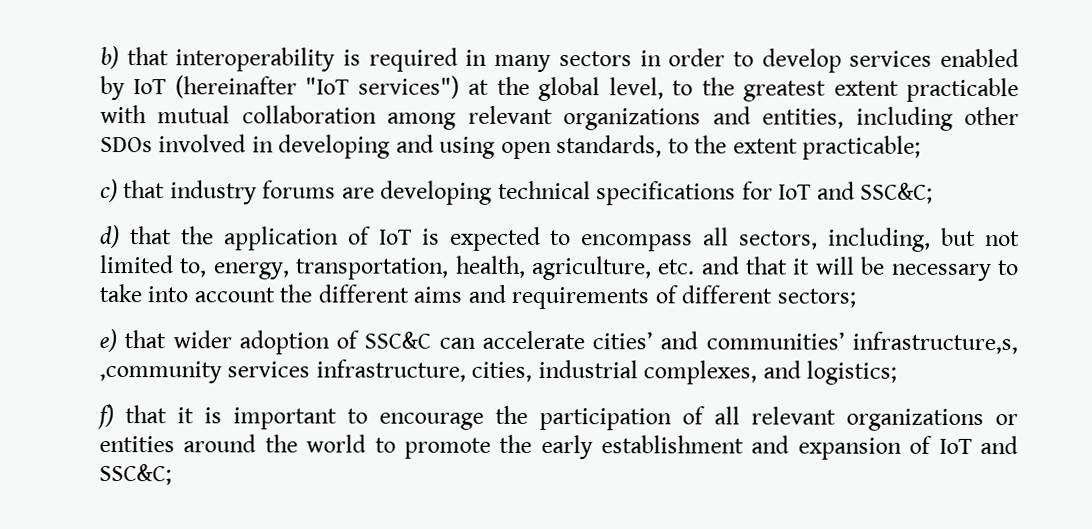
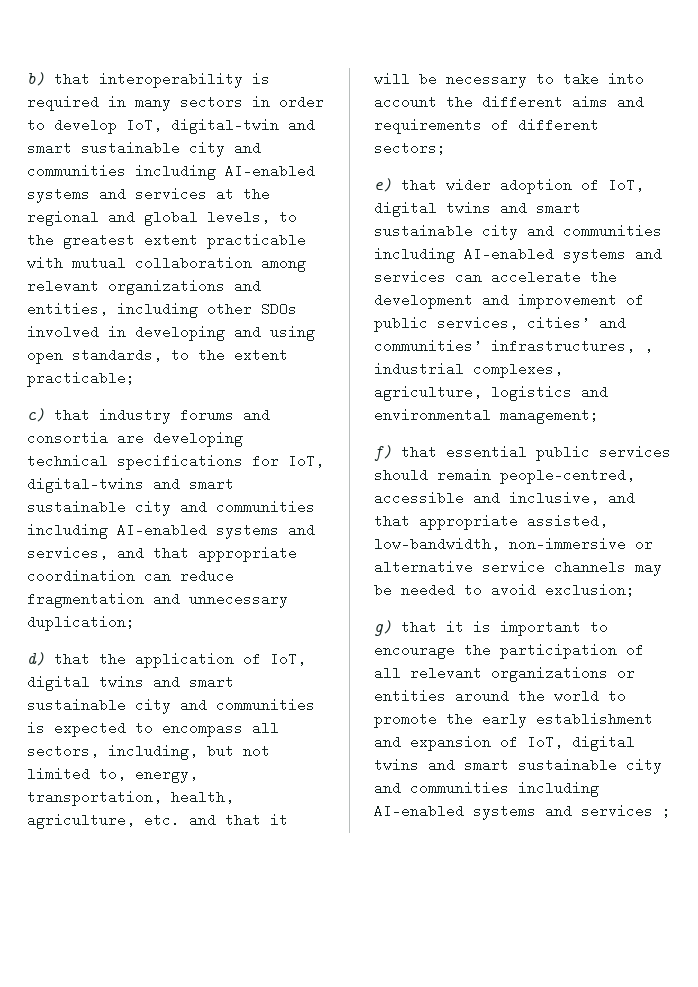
- b) that interoperability is required in many sectors in order to develop services enabled by IoT (hereinafter "IoT services") at the global level, to the greatest extent practicable with mutual collaboration among relevant organizations and entities, including other SDOs involved in developing and using open standards, to the extent practicable;
+ b) that interoperability is required in many sectors in order to develop IoT, digital-twin and smart sustainable city and communities including AI-enabled systems and services at the regional and global levels, to the greatest extent practicable with mutual collaboration among relevant organizations and entities, including other SDOs involved in developing and using open standards, to the extent practicable;
- c) that industry forums are developing technical specifications for IoT and SSC&C;
+ c) that industry forums and consortia are developing technical specifications for IoT, digital-twins and smart sustainable city and communities including AI-enabled systems and services, and that appropriate coordination can reduce fragmentation and unnecessary duplication;
- d) that the application of IoT is expected to encompass all sectors, including, but not limited to, energy, transportation, health, agriculture, etc. and that it will be necessary to take into account the different aims and requirements of different sectors;
+ d) that the application of IoT, digital twins and smart sustainable city and communities is expected to encompass all sectors, including, but not limited to, energy, transportation, health, agriculture, etc. and that it will be necessary to take into account the different aims and requirements of different sectors;
- e) that wider adoption of SSC&C can accelerate cities’ and communities’ infrastructure,s, ,community services infrastructure, cities, industrial complexes, and logistics;
- f) that it is important to encourage the participation of all relevant organizations or entities around the world to promote the early establishment and expansion of IoT and SSC&C;
+ e) that wider adoption of IoT, digital twins and smart sustainable city and communities including AI-enabled systems and services can accelerate the development and improvement of public services, cities’ and communities’ infrastructures, , industrial complexes, agriculture, logistics and environmental management;
+ f) that essential public services should remain people-centred, accessible and inclusive, and that appropriate assisted, low-bandwidth, non-immersive or alternative service channels may be needed to avoid exclusion;
+ g) that it is important to encourage the participation of all relevant organizations or entities around the world to promote the early establishment and expansion of IoT, digital twins and smart sustainable city and communities including AI-enabled systems and services ;

